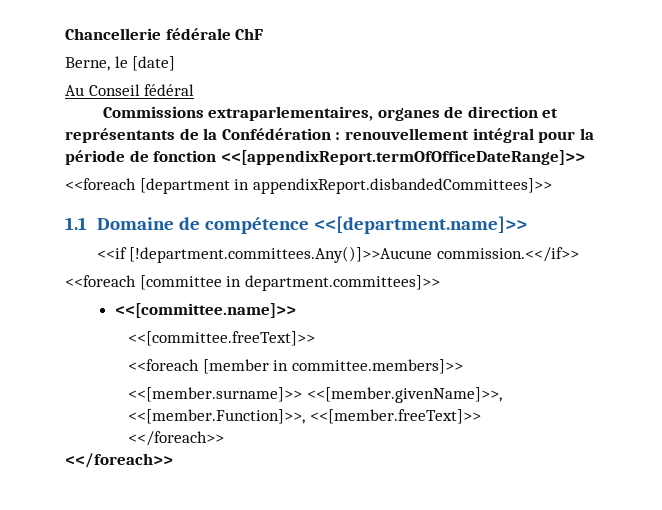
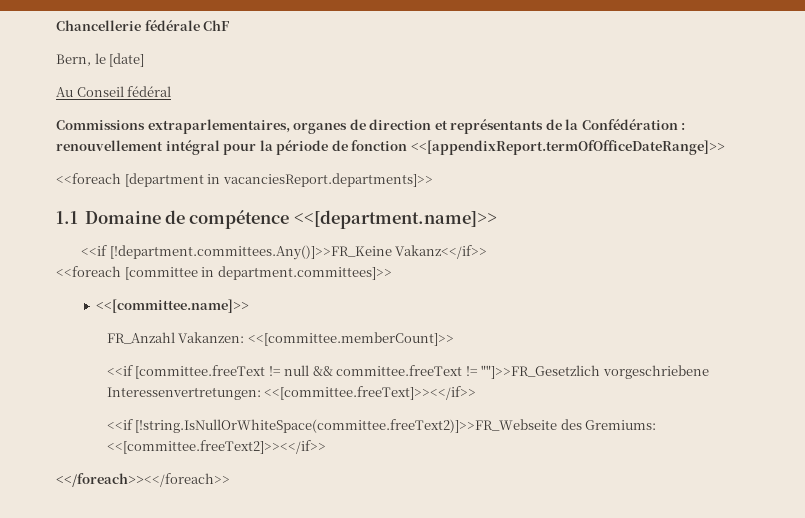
- Berne, le [date]
+ Bern, le [date]
- <<foreach [department in appendixReport.disbandedCommittees]>>
+ <<foreach [department in vacanciesReport.departments]>>
- <<if [!department.committees.Any()]>>Aucune commission.<</if>>
+ <<if [!department.committees.Any()]>>FR_Keine Vakanz<</if>>
- <<[committee.freeText]>>
- <<foreach [member in committee.members]>>
- <<[member.surname]>> <<[member.givenName]>>, <<[member.Function]>>, <<[member.freeText]>>
- <</foreach>>
- <</foreach>>
+ FR_Anzahl Vakanzen: <<[committee.memberCount]>>
+ <<if [committee.freeText != null && committee.freeText != ""]>>FR_Gesetzlich vorgeschriebene Interessenvertretungen: <<[committee.freeText]>><</if>>
+ <<if [!string.IsNullOrWhiteSpace(committee.freeText2)]>>FR_Webseite des Gremiums: <<[committee.freeText2]>><</if>>
+ <</foreach>><</foreach>>

